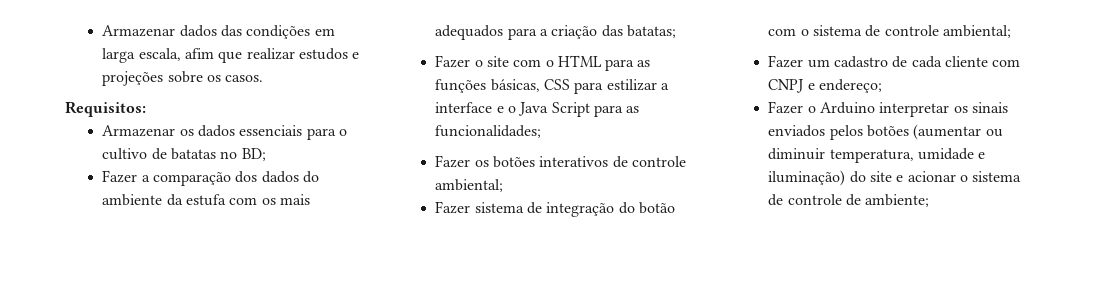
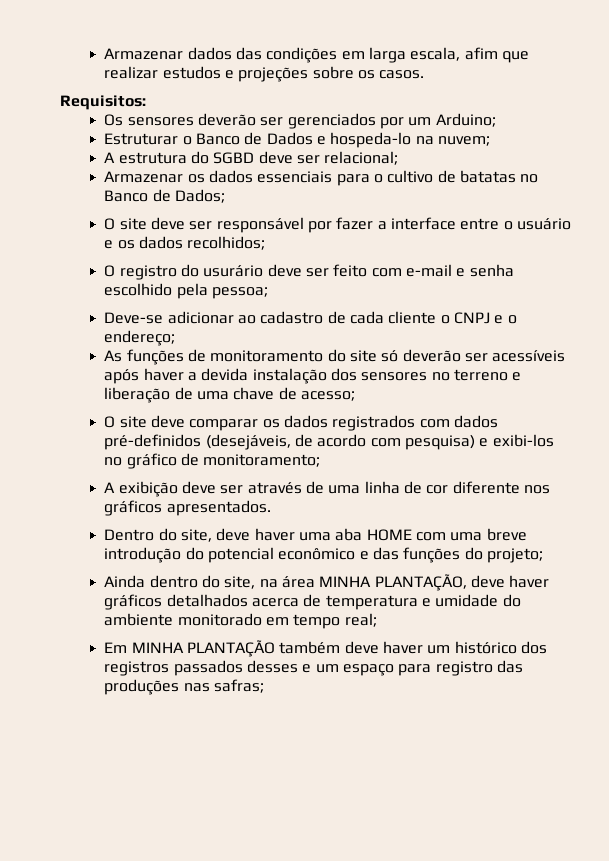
+ Os sensores deverão ser gerenciados por um Arduino;
+ Estruturar o Banco de Dados e hospeda-lo na nuvem;
+ A estrutura do SGBD deve ser relacional;
- Armazenar os dados essenciais para o cultivo de batatas no BD;
- Fazer a comparação dos dados do ambiente da estufa com os mais adequados para a criação das batatas;
- Fazer o site com o HTML para as funções básicas, CSS para estilizar a interface e o Java Script para as funcionalidades;
- Fazer os botões interativos de controle ambiental;
- Fazer sistema de integração do botão com o sistema de controle ambiental;
- Fazer um cadastro de cada cliente com CNPJ e endereço;
+ Armazenar os dados essenciais para o cultivo de batatas no Banco de Dados;
+ O site deve ser responsável por fazer a interface entre o usuário e os dados recolhidos;
+ O registro do usurário deve ser feito com e-mail e senha escolhido pela pessoa;
+ Deve-se adicionar ao cadastro de cada cliente o CNPJ e o endereço;
- Fazer o Arduino interpretar os sinais enviados pelos botões (aumentar ou diminuir temperatura, umidade e iluminação) do site e acionar o sistema de controle de ambiente;
+ As funções de monitoramento do site só deverão ser acessíveis após haver a devida instalação dos sensores no terreno e liberação de uma chave de acesso;
+ O site deve comparar os dados registrados com dados pré-definidos (desejáveis, de acordo com pesquisa) e exibi-los no gráfico de monitoramento;
+ A exibição deve ser através de uma linha de cor diferente nos gráficos apresentados.
+ Dentro do site, deve haver uma aba HOME com uma breve introdução do potencial econômico e das funções do projeto;
+ Ainda dentro do site, na área MINHA PLANTAÇÃO, deve haver gráficos detalhados acerca de temperatura e umidade do ambiente monitorado em tempo real;
+ Em MINHA PLANTAÇÃO também deve haver um histórico dos registros passados desses e um espaço para registro das produções nas safras;

